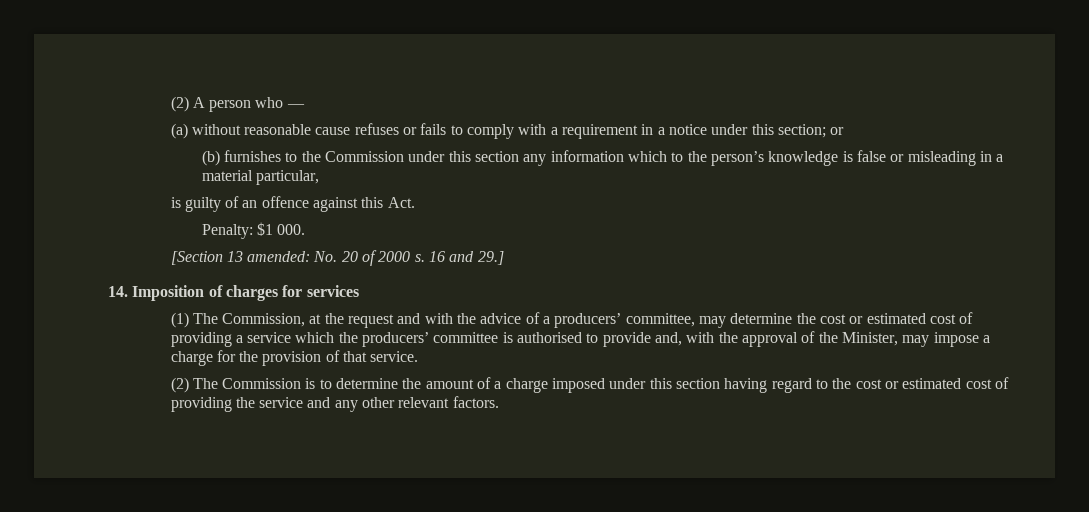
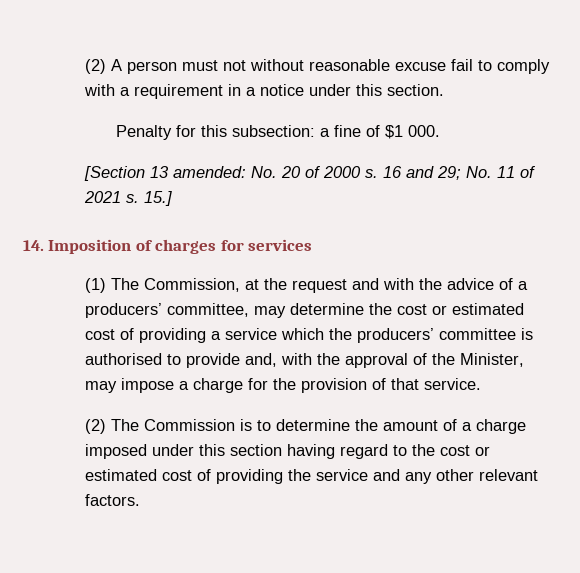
- (2) A person who —
- (a) without reasonable cause refuses or fails to comply with a requirement in a notice under this section; or
- (b) furnishes to the Commission under this section any information which to the person’s knowledge is false or misleading in a material particular,
- is guilty of an offence against this Act.
- Penalty: $1 000.
+ (2) A person must not without reasonable excuse fail to comply with a requirement in a notice under this section.
+ Penalty for this subsection: a fine of $1 000.
- 16 and 29.]
+ 16 and 29; No. 11 of 2021 s. 15.]

